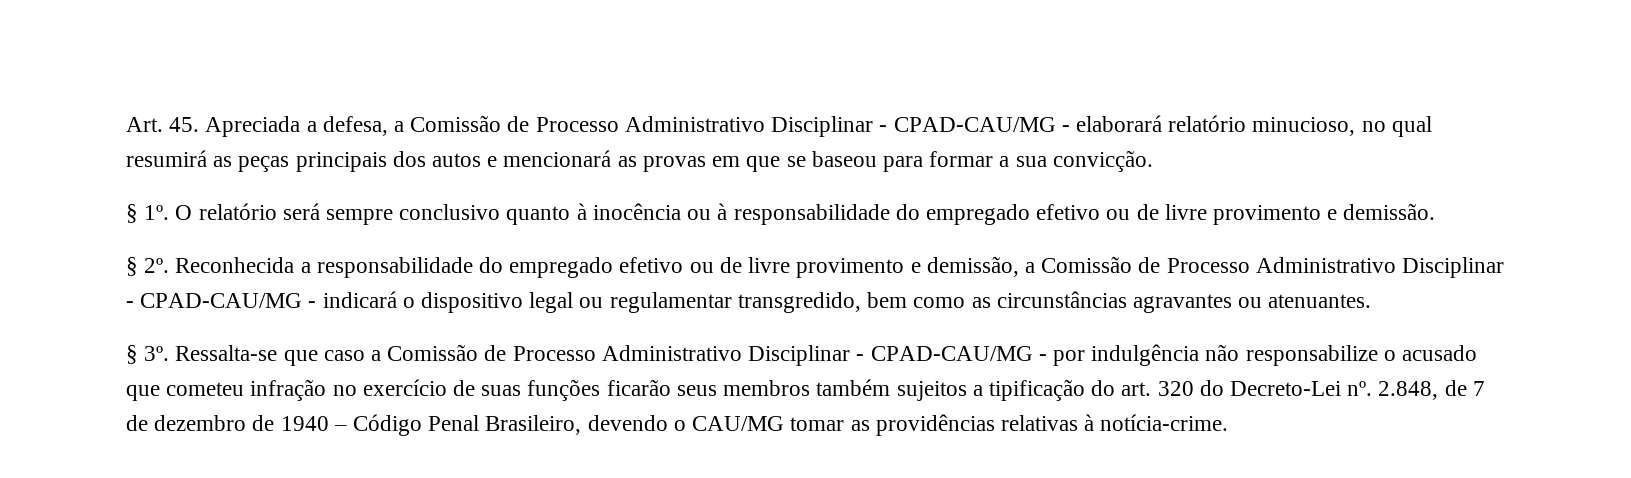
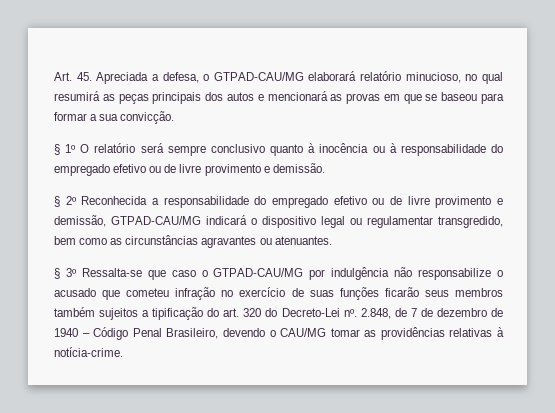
- Art. 45. Apreciada a defesa, a Comissão de Processo Administrativo Disciplinar - CPAD-CAU/MG - elaborará relatório minucioso, no qual resumirá as peças principais dos autos e mencionará as provas em que se baseou para formar a sua convicção.
+ Art. 45. Apreciada a defesa, o GTPAD-CAU/MG elaborará relatório minucioso, no qual resumirá as peças principais dos autos e mencionará as provas em que se baseou para formar a sua convicção.
- § 1º. O relatório será sempre conclusivo quanto à inocência ou à responsabilidade do empregado efetivo ou de livre provimento e demissão.
+ § 1º O relatório será sempre conclusivo quanto à inocência ou à responsabilidade do empregado efetivo ou de livre provimento e demissão.
- § 2º. Reconhecida a responsabilidade do empregado efetivo ou de livre provimento e demissão, a Comissão de Processo Administrativo Disciplinar - CPAD-CAU/MG - indicará o dispositivo legal ou regulamentar transgredido, bem como as circunstâncias agravantes ou atenuantes.
+ § 2º Reconhecida a responsabilidade do empregado efetivo ou de livre provimento e demissão, GTPAD-CAU/MG indicará o dispositivo legal ou regulamentar transgredido, bem como as circunstâncias agravantes ou atenuantes.
- § 3º. Ressalta-se que caso a Comissão de Processo Administrativo Disciplinar - CPAD-CAU/MG - por indulgência não responsabilize o acusado que cometeu infração no exercício de suas funções ficarão seus membros também sujeitos a tipificação do art. 320 do Decreto-Lei nº.
+ § 3º Ressalta-se que caso o GTPAD-CAU/MG por indulgência não responsabilize o acusado que cometeu infração no exercício de suas funções ficarão seus membros também sujeitos a tipificação do art. 320 do Decreto-Lei nº.

